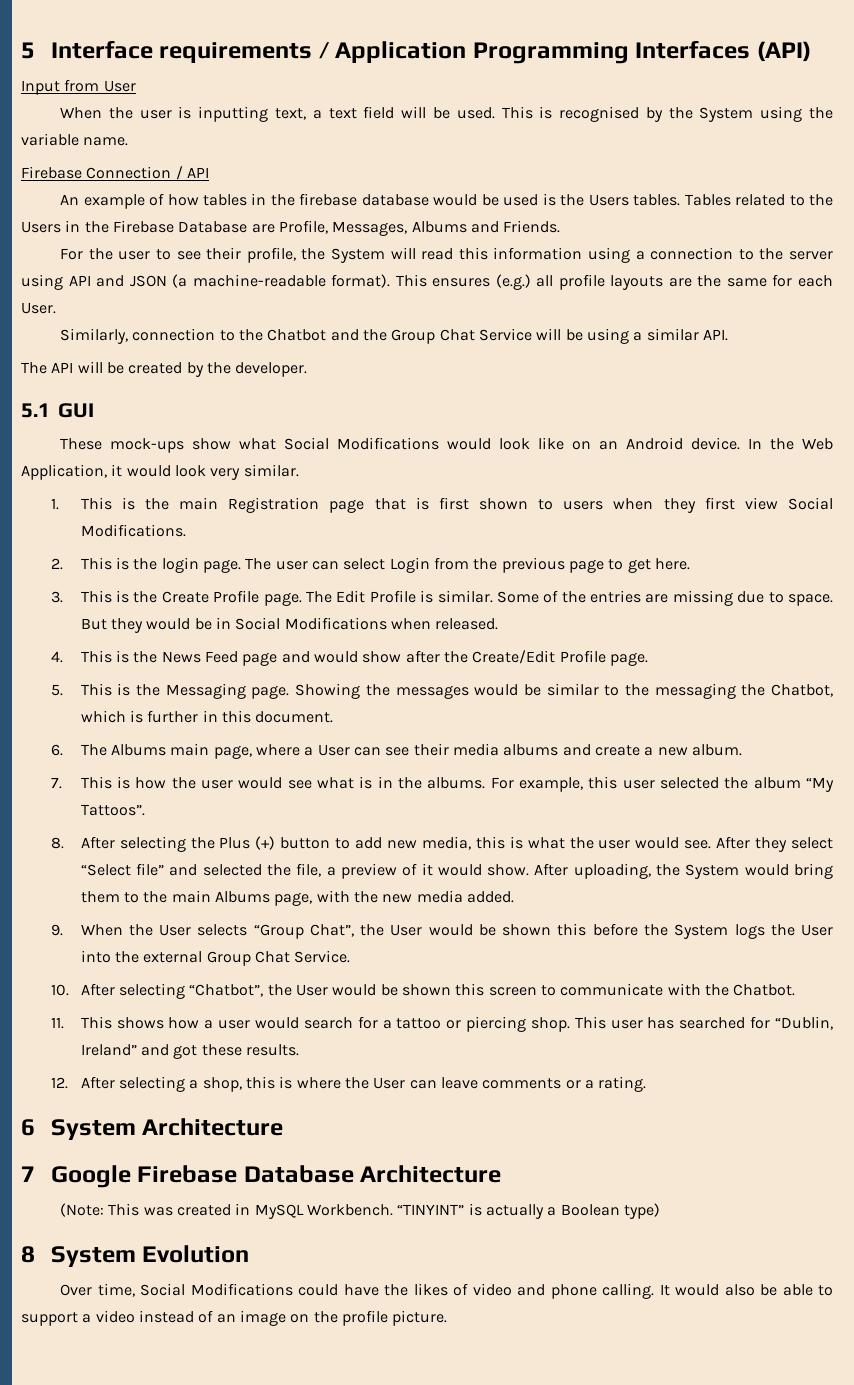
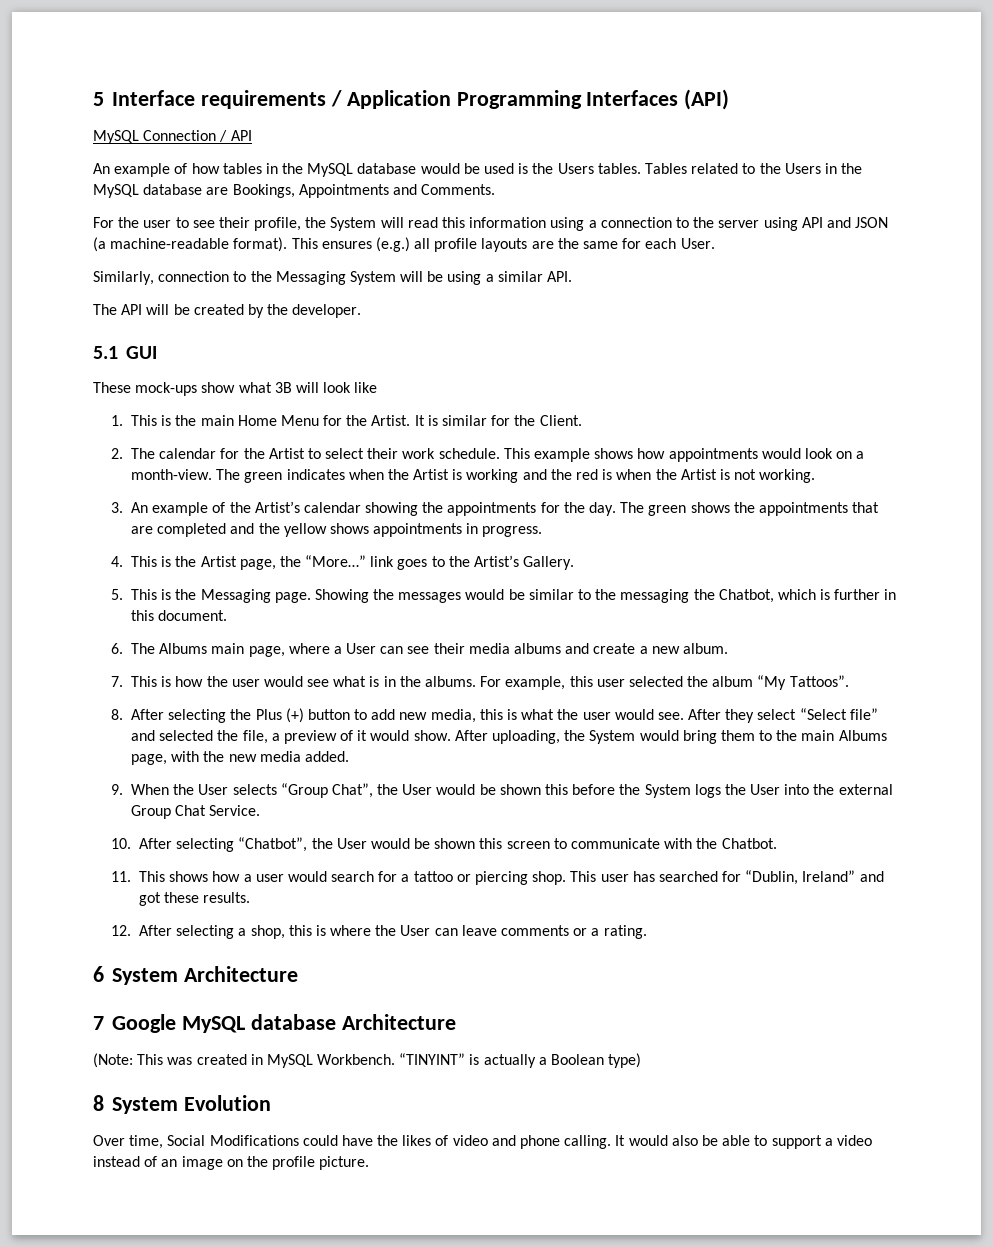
- Input from User
- When the user is inputting text, a text field will be used. This is recognised by the System using the variable name.
- Firebase Connection / API
+ MySQL Connection / API
- An example of how tables in the firebase database would be used is the Users tables.
+ An example of how tables in the MySQL database would be used is the Users tables.
- Tables related to the Users in the Firebase Database are Profile, Messages, Albums and Friends.
+ Tables related to the Users in the MySQL database are Bookings, Appointments and Comments.
- Similarly, connection to the Chatbot and the Group Chat Service will be using a similar API.
+ Similarly, connection to the Messaging System will be using a similar API.
- These mock-ups show what Social Modifications would look like on an Android device. In the Web Application, it would look very similar.
+ These mock-ups show what 3B will look like
- 1. This is the main Registration page that is first shown to users when they first view Social Modifications.
- 2. This is the login page. The user can select Login from the previous page to get here.
- 3. This is the Create Profile page. The Edit Profile is similar. Some of the entries are missing due to space. But they would be in Social Modifications when released.
- 4. This is the News Feed page and would show after the Create/Edit Profile page.
+ 1. This is the main Home Menu for the Artist. It is similar for the Client.
+ 2. The calendar for the Artist to select their work schedule. This example shows how appointments would look on a month-view. The green indicates when the Artist is working and the red is when the Artist is not working.
+ 3. An example of the Artist’s calendar showing the appointments for the day. The green shows the appointments that are completed and the yellow shows appointments in progress.
+ 4. This is the Artist page, the “More…” link goes to the Artist’s Gallery.
- 7 Google Firebase Database Architecture
+ 7 Google MySQL database Architecture

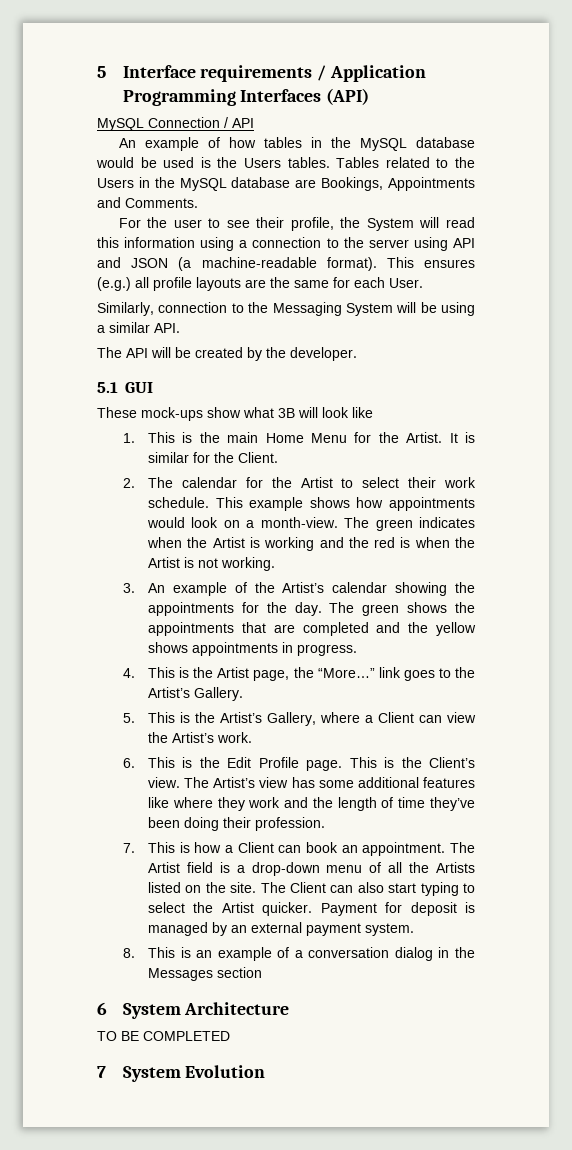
- 5. This is the Messaging page. Showing the messages would be similar to the messaging the Chatbot, which is further in this document.
- 6. The Albums main page, where a User can see their media albums and create a new album.
- 7. This is how the user would see what is in the albums. For example, this user selected the album “My Tattoos”.
- 8. After selecting the Plus (+) button to add new media, this is what the user would see. After they select “Select file” and selected the file, a preview of it would show. After uploading, the System would bring them to the main Albums page, with the new media added.
- 9. When the User selects “Group Chat”, the User would be shown this before the System logs the User into the external Group Chat Service.
- 10. After selecting “Chatbot”, the User would be shown this screen to communicate with the Chatbot.
- 11. This shows how a user would search for a tattoo or piercing shop. This user has searched for “Dublin, Ireland” and got these results.
- 12. After selecting a shop, this is where the User can leave comments or a rating.
+ 5. This is the Artist’s Gallery, where a Client can view the Artist’s work.
+ 6. This is the Edit Profile page. This is the Client’s view. The Artist’s view has some additional features like where they work and the length of time they’ve been doing their profession.
+ 7. This is how a Client can book an appointment. The Artist field is a drop-down menu of all the Artists listed on the site. The Client can also start typing to select the Artist quicker. Payment for deposit is managed by an external payment system.
+ 8. This is an example of a conversation dialog in the Messages section
  6 System Architecture
- 7 Google MySQL database Architecture
- (Note: This was created in MySQL Workbench. “TINYINT” is actually a Boolean type)
- 8 System Evolution
- Over time, Social Modifications could have the likes of video and phone calling. It would also be able to support a video instead of an image on the profile picture.
+ TO BE COMPLETED
+ 7 System Evolution

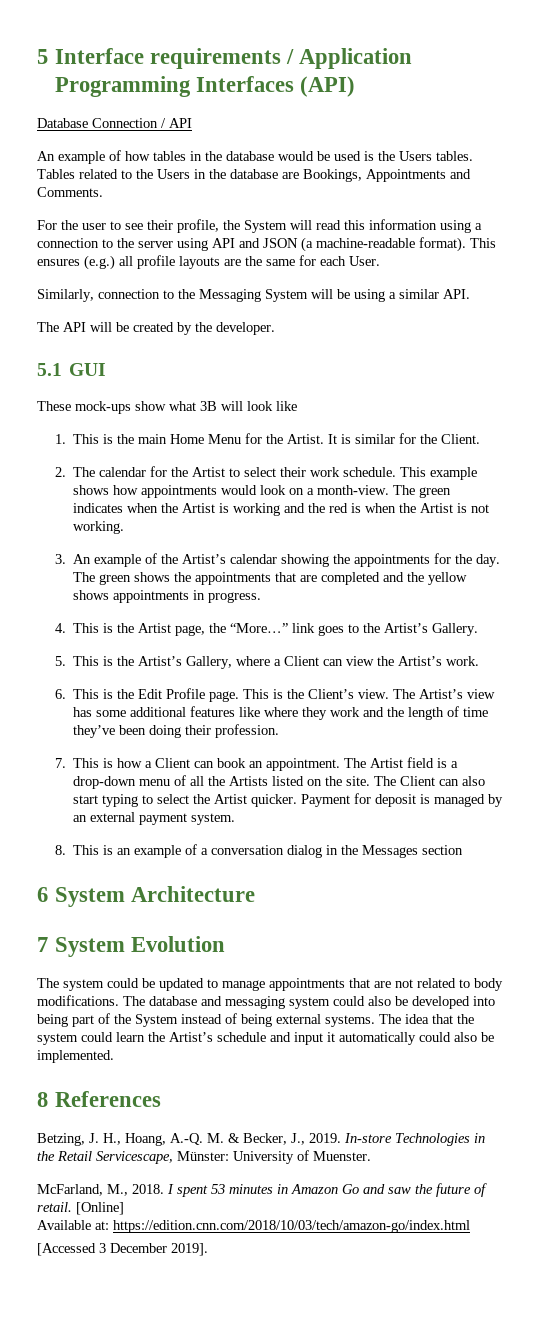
- MySQL Connection / API
+ Database Connection / API
- An example of how tables in the MySQL database would be used is the Users tables.
+ An example of how tables in the database would be used is the Users tables.
- Tables related to the Users in the MySQL database are Bookings, Appointments and Comments.
+ Tables related to the Users in the database are Bookings, Appointments and Comments.
- TO BE COMPLETED
+ The system could be updated to manage appointments that are not related to body modifications. The database and messaging system could also be developed into being part of the System instead of being external systems. The idea that the system could learn the Artist’s schedule and input it automatically could also be implemented.
+ 8 References
+ Betzing, J. H., Hoang, A.-Q. M. & Becker, J., 2019. In-store Technologies in the Retail Servicescape, Münster: University of Muenster.
+ McFarland, M., 2018. I spent 53 minutes in Amazon Go and saw the future of retail. [Online]
+ Available at: https://edition.cnn.com/2018/10/03/tech/amazon-go/index.html
+ [Accessed 3 December 2019].

